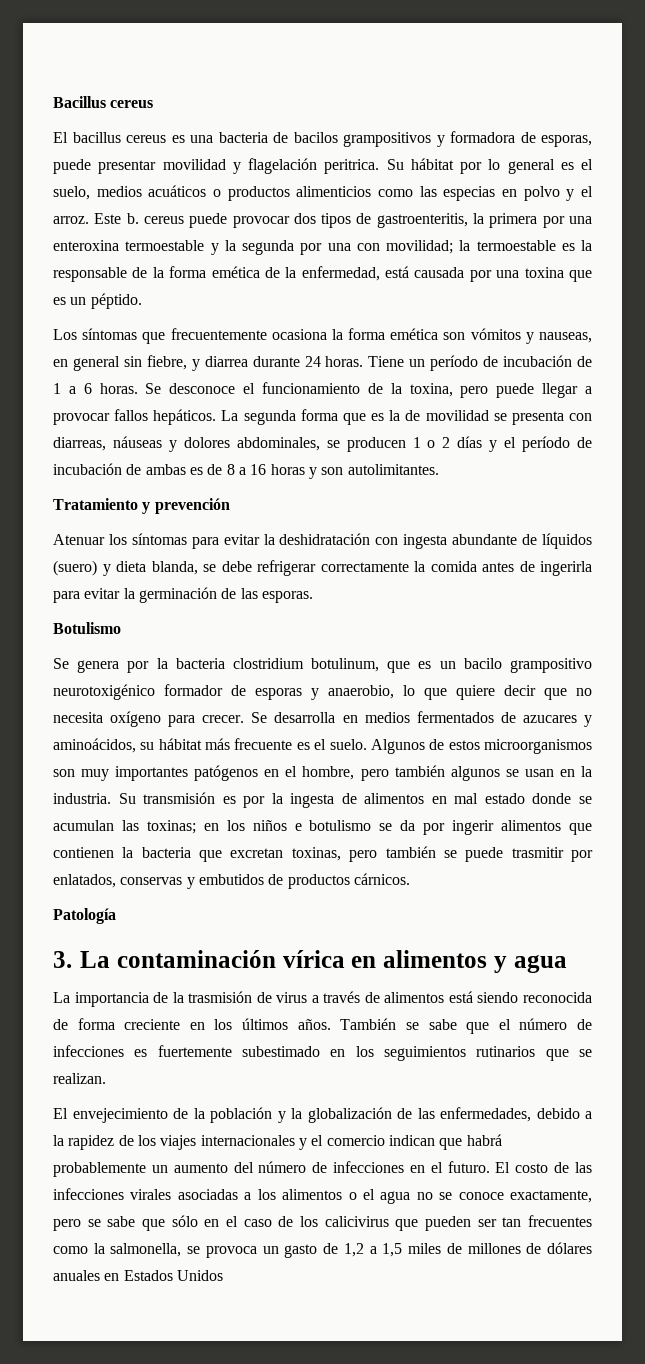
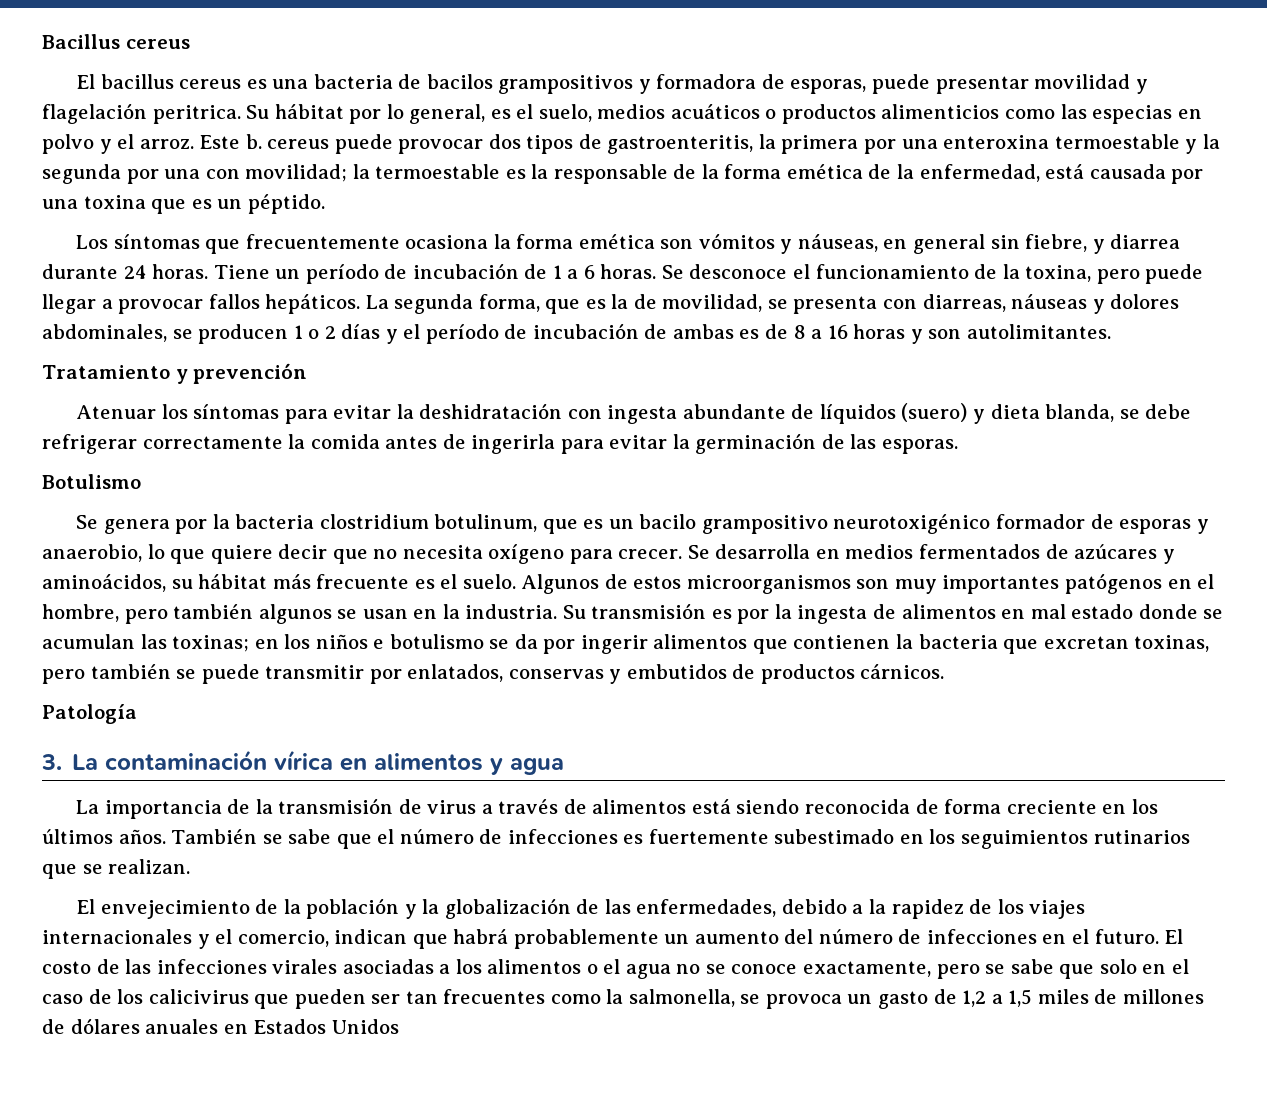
- Su hábitat por lo general es el suelo, medios acuáticos o productos alimenticios como las especias en polvo y el arroz.
+ Su hábitat por lo general, es el suelo, medios acuáticos o productos alimenticios como las especias en polvo y el arroz.
- Los síntomas que frecuentemente ocasiona la forma emética son vómitos y nauseas, en general sin fiebre, y diarrea durante 24 horas.
+ Los síntomas que frecuentemente ocasiona la forma emética son vómitos y náuseas, en general sin fiebre, y diarrea durante 24 horas.
- La segunda forma que es la de movilidad se presenta con diarreas, náuseas y dolores abdominales, se producen 1 o 2 días y el período de incubación de ambas es de 8 a 16 horas y son autolimitantes.
+ La segunda forma, que es la de movilidad, se presenta con diarreas, náuseas y dolores abdominales, se producen 1 o 2 días y el período de incubación de ambas es de 8 a 16 horas y son autolimitantes.
- Se desarrolla en medios fermentados de azucares y aminoácidos, su hábitat más frecuente es el suelo.
+ Se desarrolla en medios fermentados de azúcares y aminoácidos, su hábitat más frecuente es el suelo.
- Su transmisión es por la ingesta de alimentos en mal estado donde se acumulan las toxinas; en los niños e botulismo se da por ingerir alimentos que contienen la bacteria que excretan toxinas, pero también se puede trasmitir por enlatados, conservas y embutidos de productos cárnicos.
+ Su transmisión es por la ingesta de alimentos en mal estado donde se acumulan las toxinas; en los niños e botulismo se da por ingerir alimentos que contienen la bacteria que excretan toxinas, pero también se puede transmitir por enlatados, conservas y embutidos de productos cárnicos.
- La importancia de la trasmisión de virus a través de alimentos está siendo reconocida de forma creciente en los últimos años.
+ La importancia de la transmisión de virus a través de alimentos está siendo reconocida de forma creciente en los últimos años.
- El envejecimiento de la población y la globalización de las enfermedades, debido a la rapidez de los viajes internacionales y el comercio indican que habrá probablemente un aumento del número de infecciones en el futuro.
+ El envejecimiento de la población y la globalización de las enfermedades, debido a la rapidez de los viajes internacionales y el comercio, indican que habrá probablemente un aumento del número de infecciones en el futuro.
- El costo de las infecciones virales asociadas a los alimentos o el agua no se conoce exactamente, pero se sabe que sólo en el caso de los calicivirus que pueden ser tan frecuentes como la salmonella, se provoca un gasto de 1,2 a 1,5 miles de millones de dólares anuales en Estados Unidos
+ El costo de las infecciones virales asociadas a los alimentos o el agua no se conoce exactamente, pero se sabe que solo en el caso de los calicivirus que pueden ser tan frecuentes como la salmonella, se provoca un gasto de 1,2 a 1,5 miles de millones de dólares anuales en Estados Unidos

